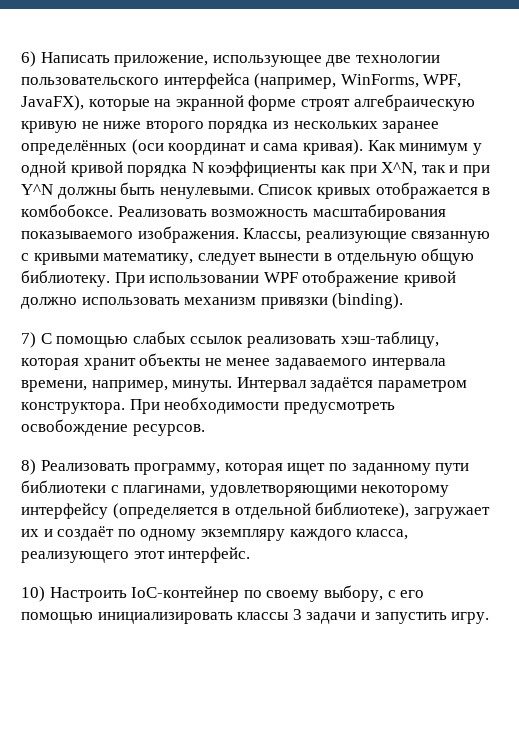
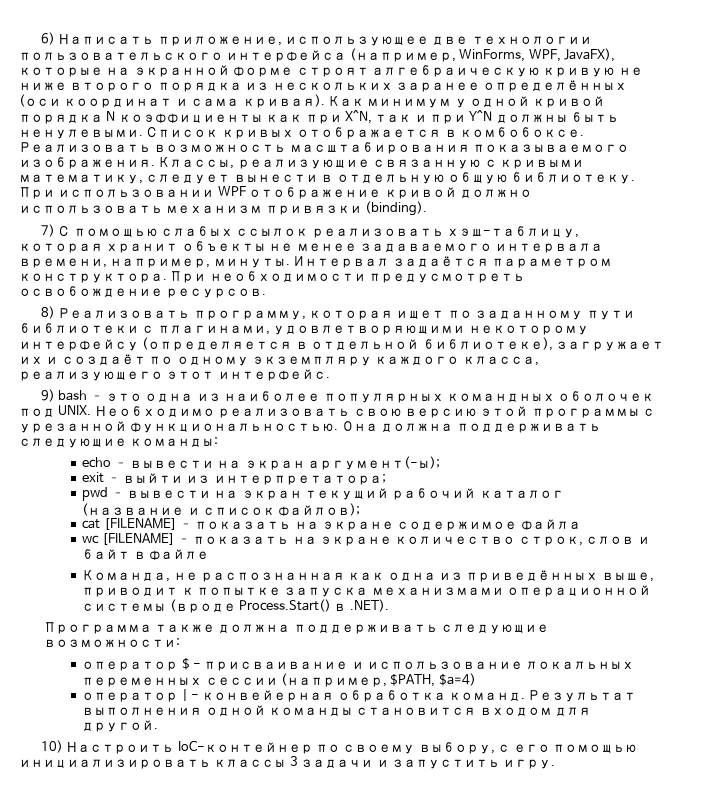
+ 9) bash – это одна из наиболее популярных командных оболочек под UNIX. Необходимо реализовать свою версию этой программы с урезанной функциональностью. Она должна поддерживать следующие команды:
+ echo – вывести на экран аргумент(-ы);
+ exit – выйти из интерпретатора;
+ pwd – вывести на экран текущий рабочий каталог (название и список файлов);
+ cat [FILENAME] – показать на экране содержимое файла
+ wc [FILENAME] – показать на экране количество строк, слов и байт в файле
+ Команда, не распознанная как одна из приведённых выше, приводит к попытке запуска механизмами операционной системы (вроде Process.Start() в .NET).
+ Программа также должна поддерживать следующие возможности:
+ оператор $ - присваивание и использование локальных переменных сессии (например, $PATH, $a=4)
+ оператор | - конвейерная обработка команд. Результат выполнения одной команды становится входом для другой.

